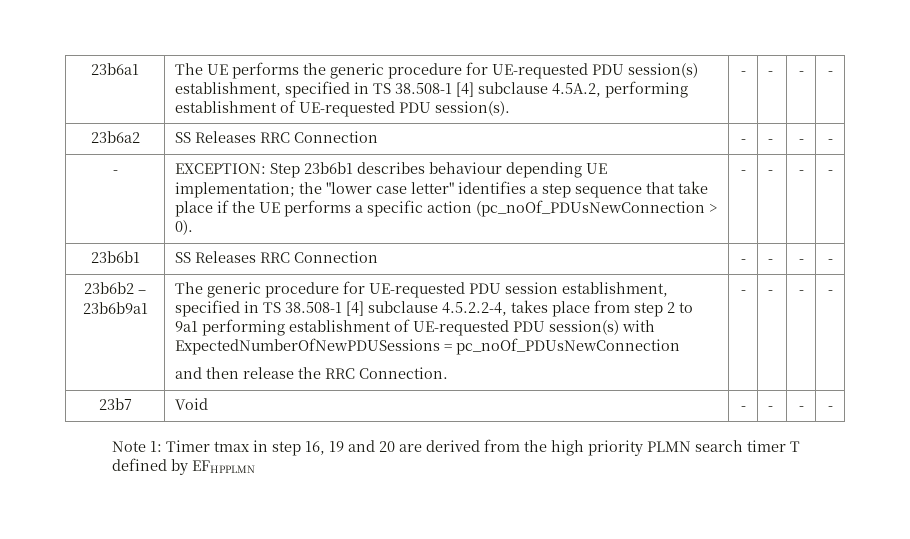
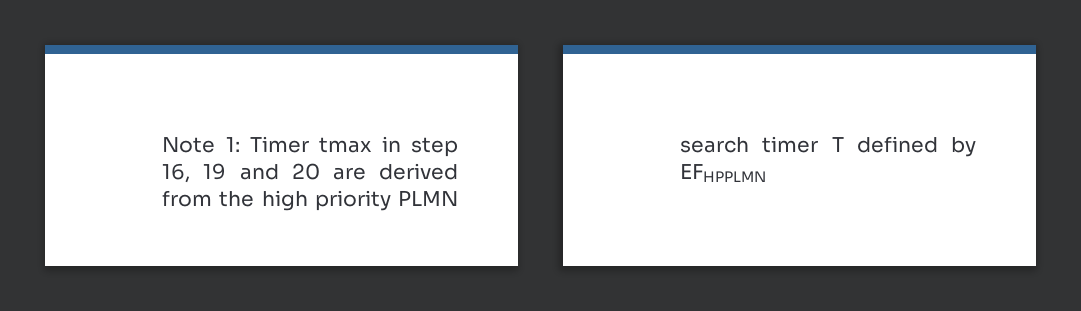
- 23b6a1 | The UE performs the generic procedure for UE-requested PDU session(s) establishment, specified in TS 38.508-1 [4] subclause 4.5A.2, performing establishment of UE-requested PDU session(s). | - | - | - | -
- 23b6a2 | SS Releases RRC Connection | - | - | - | -
- - | EXCEPTION: Step 23b6b1 describes behaviour depending UE implementation; the "lower case letter" identifies a step sequence that take place if the UE performs a specific action (pc_noOf_PDUsNewConnection > 0). | - | - | - | -
- 23b6b1 | SS Releases RRC Connection | - | - | - | -
- 23b6b2 – 23b6b9a1 | The generic procedure for UE-requested PDU session establishment, specified in TS 38.508-1 [4] subclause 4.5.2.2-4, takes place from step 2 to 9a1 performing establishment of UE-requested PDU session(s) with ExpectedNumberOfNewPDUSessions = pc_noOf_PDUsNewConnection
- and then release the RRC Connection. | - | - | - | -
- 23b7 | Void | - | - | - | -

